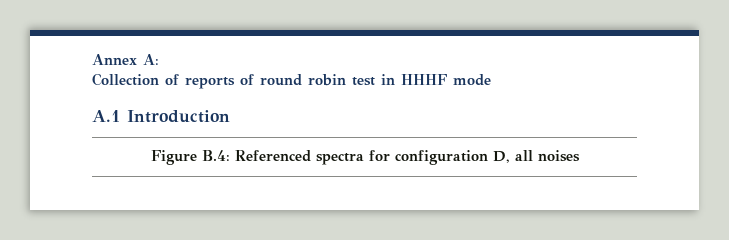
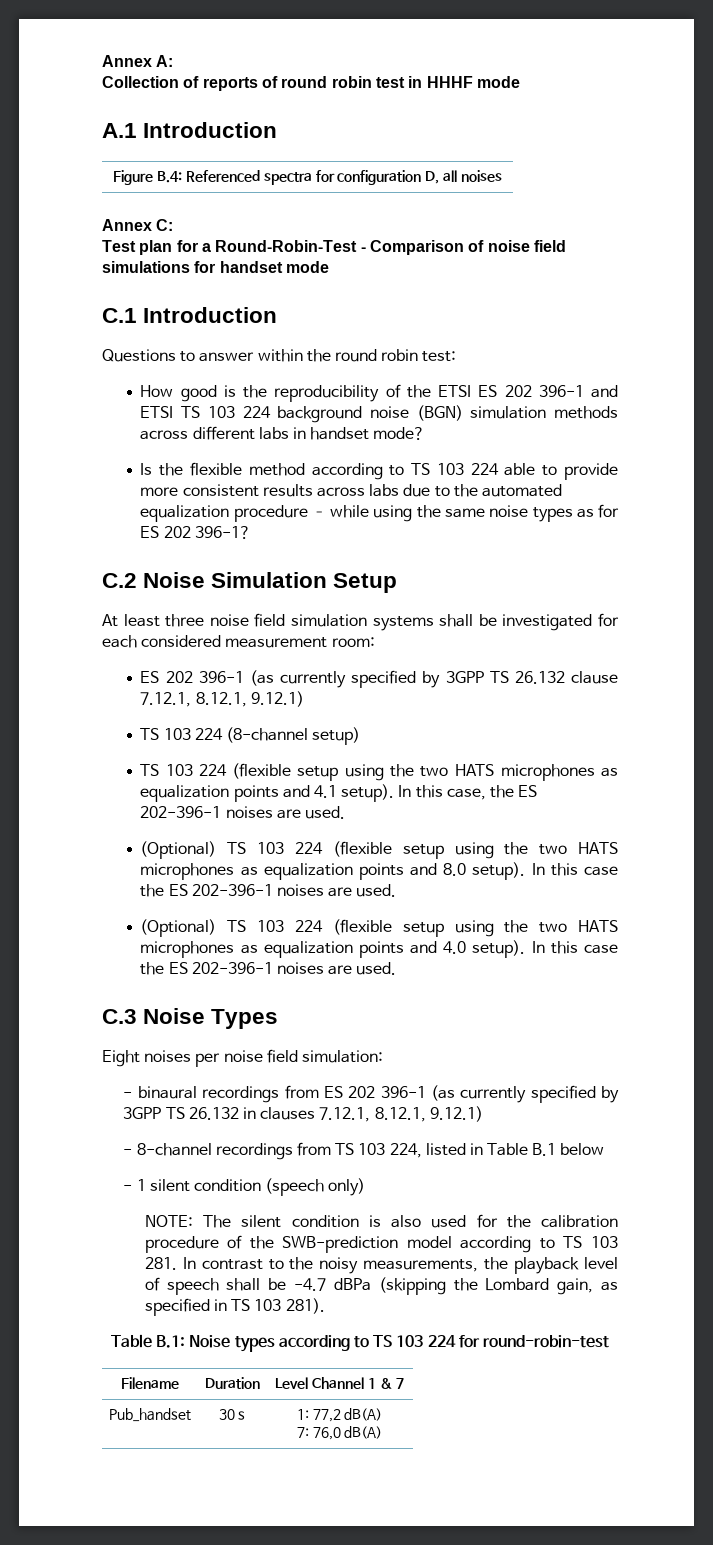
+ Annex C:
+ Test plan for a Round-Robin-Test - Comparison of noise field simulations for handset mode
+ C.1 Introduction
+ Questions to answer within the round robin test:
+ How good is the reproducibility of the ETSI ES 202 396-1 and ETSI TS 103 224 background noise (BGN) simulation methods across different labs in handset mode?
+ Is the flexible method according to TS 103 224 able to provide more consistent results across labs due to the automated equalization procedure – while using the same noise types as for ES 202 396-1?
+ C.2 Noise Simulation Setup
+ At least three noise field simulation systems shall be investigated for each considered measurement room:
+ ES 202 396-1 (as currently specified by 3GPP TS 26.132 clause 7.12.1, 8.12.1, 9.12.1)
+ TS 103 224 (8-channel setup)
+ TS 103 224 (flexible setup using the two HATS microphones as equalization points and 4.1 setup). In this case, the ES 202-396-1 noises are used.
+ (Optional) TS 103 224 (flexible setup using the two HATS microphones as equalization points and 8.0 setup). In this case the ES 202-396-1 noises are used.
+ (Optional) TS 103 224 (flexible setup using the two HATS microphones as equalization points and 4.0 setup). In this case the ES 202-396-1 noises are used.
+ C.3 Noise Types
+ Eight noises per noise field simulation:
+ - binaural recordings from ES 202 396-1 (as currently specified by 3GPP TS 26.132 in clauses 7.12.1, 8.12.1, 9.12.1)
+ - 8-channel recordings from TS 103 224, listed in Table B.1 below
+ - 1 silent condition (speech only)
+ NOTE: The silent condition is also used for the calibration procedure of the SWB-prediction model according to TS 103 281. In contrast to the noisy measurements, the playback level of speech shall be -4.7 dBPa (skipping the Lombard gain, as specified in TS 103 281).
+ Table B.1: Noise types according to TS 103 224 for round-robin-test
+ Filename | Duration | Level Channel 1 & 7
+ Pub_handset | 30 s | 1: 77,2 dB(A)
+ 7: 76,0 dB(A)

